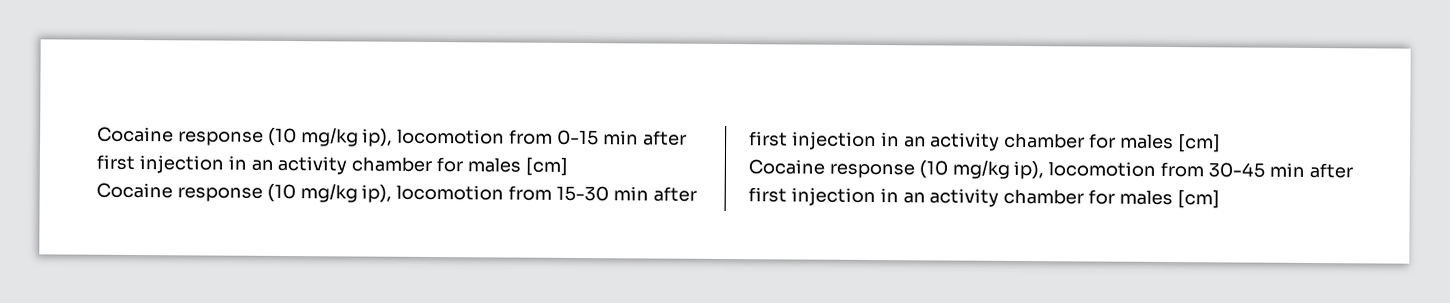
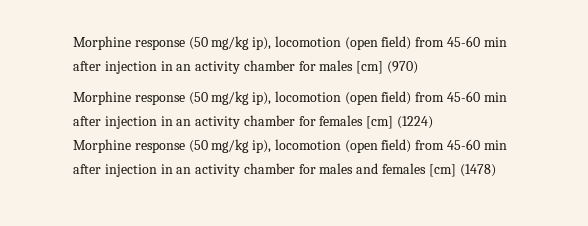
- Cocaine response (10 mg/kg ip), locomotion from 0-15 min after first injection in an activity chamber for males [cm]
- Cocaine response (10 mg/kg ip), locomotion from 15-30 min after first injection in an activity chamber for males [cm]
- Cocaine response (10 mg/kg ip), locomotion from 30-45 min after first injection in an activity chamber for males [cm]
+ Morphine response (50 mg/kg ip), locomotion (open field) from 45-60 min after injection in an activity chamber for males [cm] (970)
+ Morphine response (50 mg/kg ip), locomotion (open field) from 45-60 min after injection in an activity chamber for females [cm] (1224)
+ Morphine response (50 mg/kg ip), locomotion (open field) from 45-60 min after injection in an activity chamber for males and females [cm] (1478)

